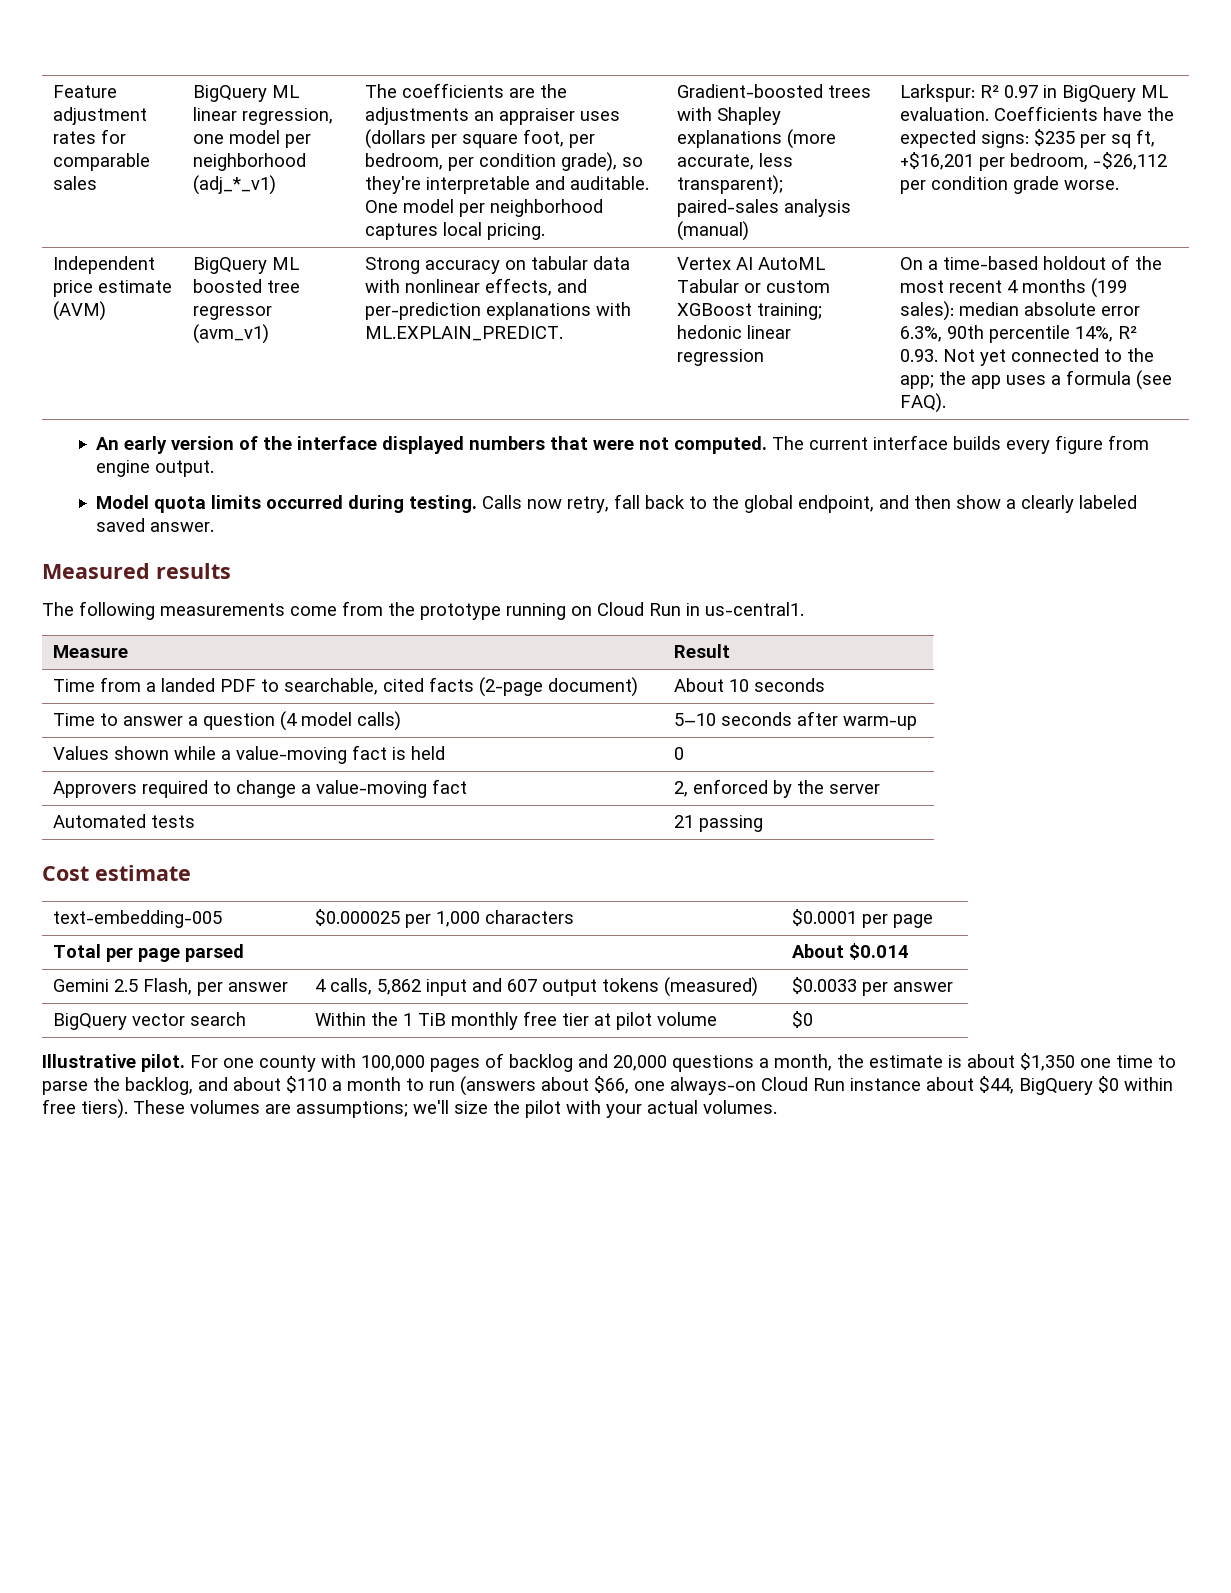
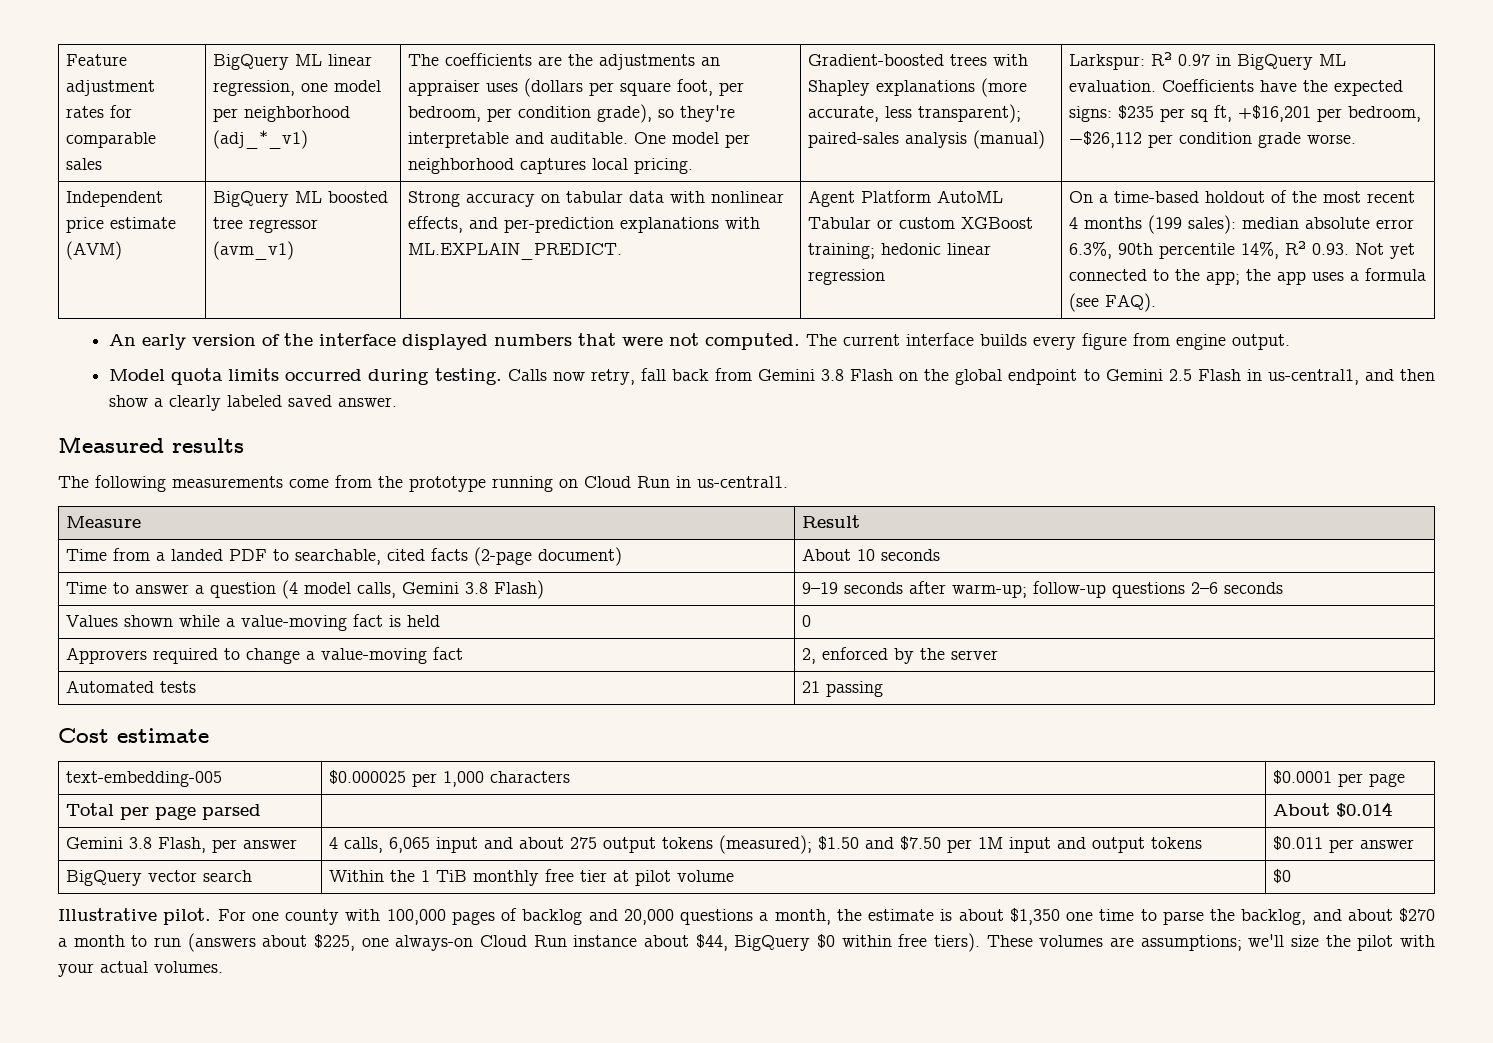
- Vertex AI AutoML Tabular or custom XGBoost training; hedonic linear regression
+ Agent Platform AutoML Tabular or custom XGBoost training; hedonic linear regression
- Calls now retry, fall back to the global endpoint, and then show a clearly labeled saved answer.
+ Calls now retry, fall back from Gemini 3.8 Flash on the global endpoint to Gemini 2.5 Flash in us-central1, and then show a clearly labeled saved answer.
- Time to answer a question (4 model calls) | 5–10 seconds after warm-up
+ Time to answer a question (4 model calls, Gemini 3.8 Flash) | 9–19 seconds after warm-up; follow-up questions 2–6 seconds
- Gemini 2.5 Flash, per answer | 4 calls, 5,862 input and 607 output tokens (measured) | $0.0033 per answer
+ Gemini 3.8 Flash, per answer | 4 calls, 6,065 input and about 275 output tokens (measured); $1.50 and $7.50 per 1M input and output tokens | $0.011 per answer
- For one county with 100,000 pages of backlog and 20,000 questions a month, the estimate is about $1,350 one time to parse the backlog, and about $110 a month to run (answers about $66, one always-on Cloud Run instance about $44, BigQuery $0 within free tiers).
+ For one county with 100,000 pages of backlog and 20,000 questions a month, the estimate is about $1,350 one time to parse the backlog, and about $270 a month to run (answers about $225, one always-on Cloud Run instance about $44, BigQuery $0 within free tiers).

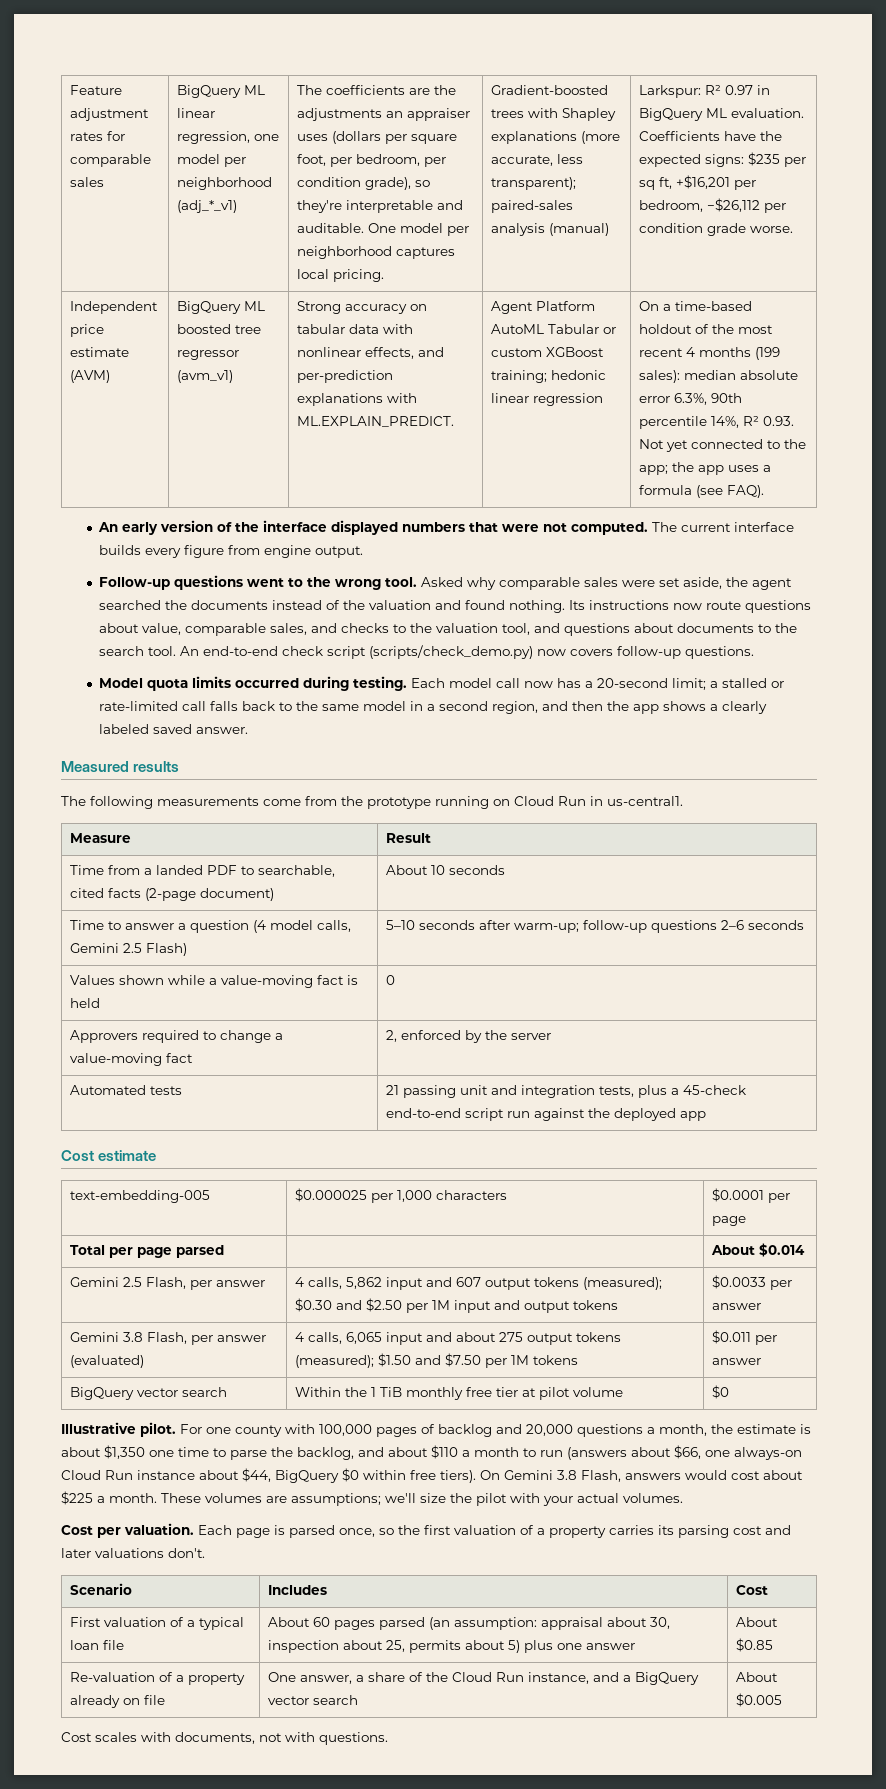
+ Follow-up questions went to the wrong tool. Asked why comparable sales were set aside, the agent searched the documents instead of the valuation and found nothing. Its instructions now route questions about value, comparable sales, and checks to the valuation tool, and questions about documents to the search tool. An end-to-end check script (scripts/check_demo.py) now covers follow-up questions.
- Calls now retry, fall back from Gemini 3.8 Flash on the global endpoint to Gemini 2.5 Flash in us-central1, and then show a clearly labeled saved answer.
+ Each model call now has a 20-second limit; a stalled or rate-limited call falls back to the same model in a second region, and then the app shows a clearly labeled saved answer.
- Time to answer a question (4 model calls, Gemini 3.8 Flash) | 9–19 seconds after warm-up; follow-up questions 2–6 seconds
+ Time to answer a question (4 model calls, Gemini 2.5 Flash) | 5–10 seconds after warm-up; follow-up questions 2–6 seconds
- Automated tests | 21 passing
+ Automated tests | 21 passing unit and integration tests, plus a 45-check end-to-end script run against the deployed app
+ Gemini 2.5 Flash, per answer | 4 calls, 5,862 input and 607 output tokens (measured); $0.30 and $2.50 per 1M input and output tokens | $0.0033 per answer
- Gemini 3.8 Flash, per answer | 4 calls, 6,065 input and about 275 output tokens (measured); $1.50 and $7.50 per 1M input and output tokens | $0.011 per answer
+ Gemini 3.8 Flash, per answer (evaluated) | 4 calls, 6,065 input and about 275 output tokens (measured); $1.50 and $7.50 per 1M tokens | $0.011 per answer
- For one county with 100,000 pages of backlog and 20,000 questions a month, the estimate is about $1,350 one time to parse the backlog, and about $270 a month to run (answers about $225, one always-on Cloud Run instance about $44, BigQuery $0 within free tiers).
+ For one county with 100,000 pages of backlog and 20,000 questions a month, the estimate is about $1,350 one time to parse the backlog, and about $110 a month to run (answers about $66, one always-on Cloud Run instance about $44, BigQuery $0 within free tiers).
+ On Gemini 3.8 Flash, answers would cost about $225 a month.
+ Cost per valuation. Each page is parsed once, so the first valuation of a property carries its parsing cost and later valuations don't.
+ Scenario | Includes | Cost
+ First valuation of a typical loan file | About 60 pages parsed (an assumption: appraisal about 30, inspection about 25, permits about 5) plus one answer | About $0.85
+ Re-valuation of a property already on file | One answer, a share of the Cloud Run instance, and a BigQuery vector search | About $0.005
+ Cost scales with documents, not with questions.

